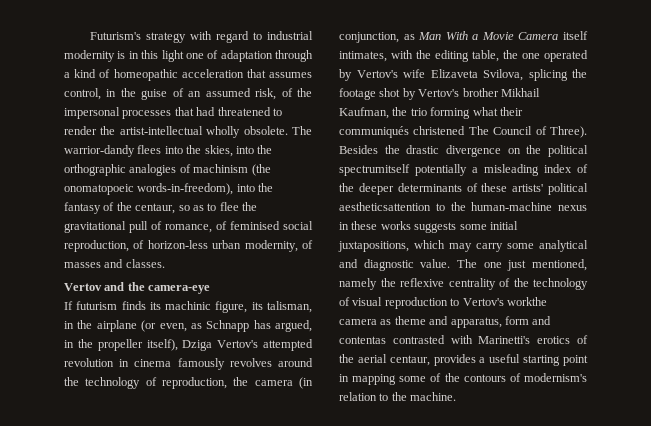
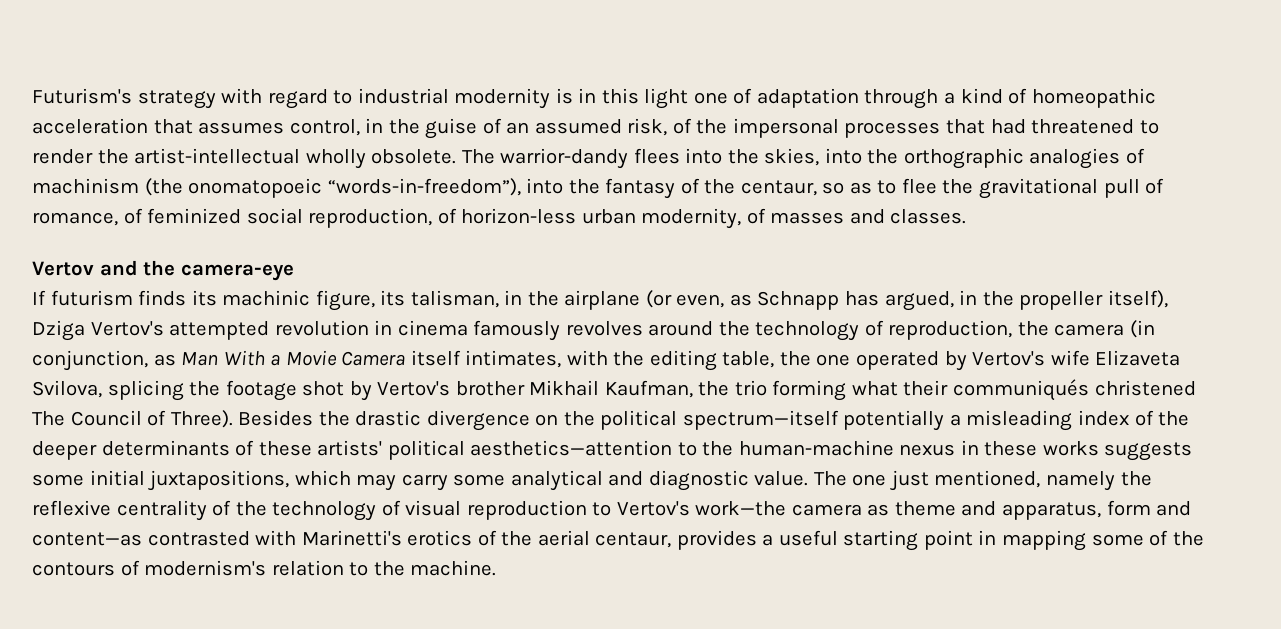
- The warrior-dandy flees into the skies, into the orthographic analogies of machinism (the onomatopoeic words-in-freedom), into the fantasy of the centaur, so as to flee the gravitational pull of romance, of feminised social reproduction, of horizon-less urban modernity, of masses and classes.
+ The warrior-dandy flees into the skies, into the orthographic analogies of machinism (the onomatopoeic “words-in-freedom”), into the fantasy of the centaur, so as to flee the gravitational pull of romance, of feminized social reproduction, of horizon-less urban modernity, of masses and classes.
- Besides the drastic divergence on the political spectrumitself potentially a misleading index of the deeper determinants of these artists' political aestheticsattention to the human-machine nexus in these works suggests some initial juxtapositions, which may carry some analytical and diagnostic value.
+ Besides the drastic divergence on the political spectrum—itself potentially a misleading index of the deeper determinants of these artists' political aesthetics—attention to the human-machine nexus in these works suggests some initial juxtapositions, which may carry some analytical and diagnostic value.
- The one just mentioned, namely the reflexive centrality of the technology of visual reproduction to Vertov's workthe camera as theme and apparatus, form and contentas contrasted with Marinetti's erotics of the aerial centaur, provides a useful starting point in mapping some of the contours of modernism's relation to the machine.
+ The one just mentioned, namely the reflexive centrality of the technology of visual reproduction to Vertov's work—the camera as theme and apparatus, form and content—as contrasted with Marinetti's erotics of the aerial centaur, provides a useful starting point in mapping some of the contours of modernism's relation to the machine.

